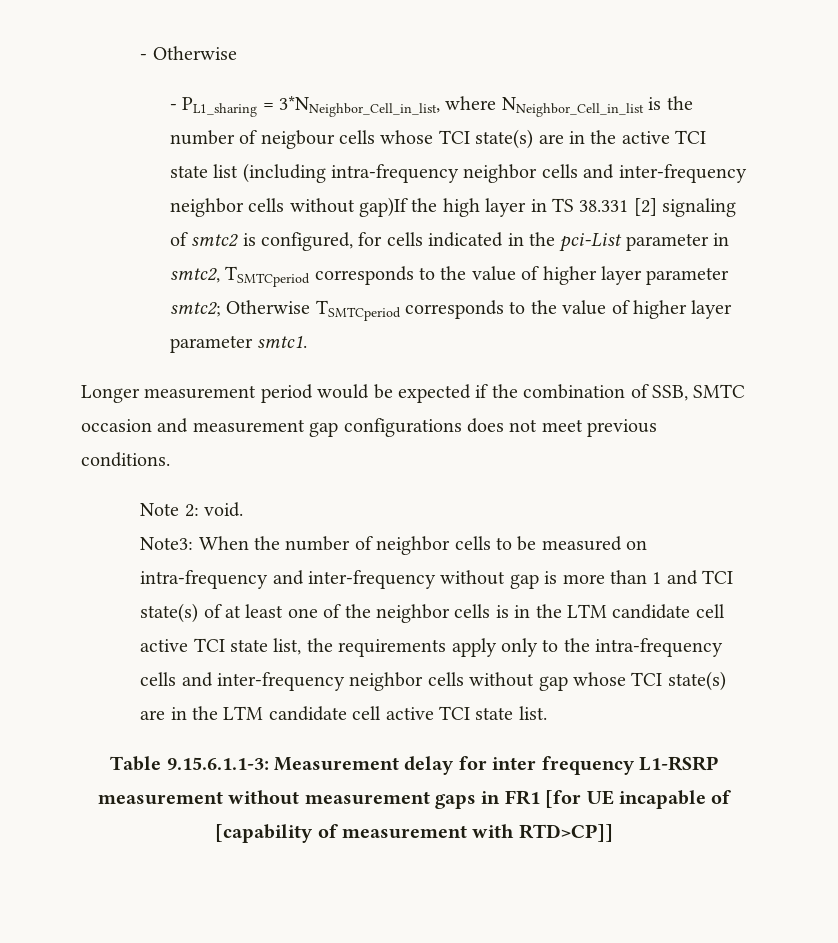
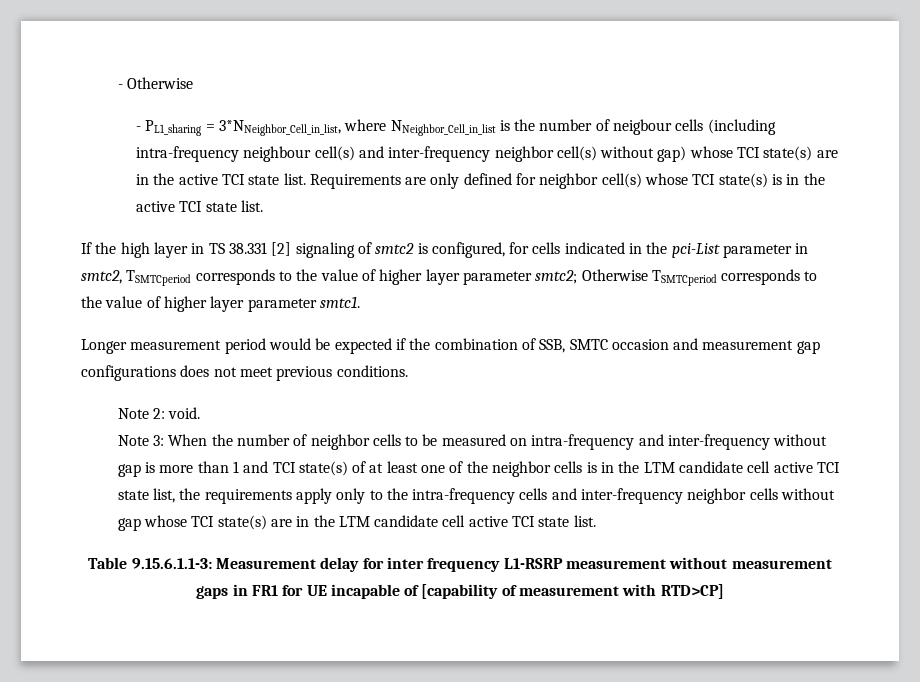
- - PL1_sharing = 3*NNeighbor_Cell_in_list, where NNeighbor_Cell_in_list is the number of neigbour cells whose TCI state(s) are in the active TCI state list (including intra-frequency neighbor cells and inter-frequency neighbor cells without gap)If the high layer in TS 38.331 [2] signaling of smtc2 is configured, for cells indicated in the pci-List parameter in smtc2, TSMTCperiod corresponds to the value of higher layer parameter smtc2;
+ - PL1_sharing = 3*NNeighbor_Cell_in_list, where NNeighbor_Cell_in_list is the number of neigbour cells (including intra-frequency neighbour cell(s) and inter-frequency neighbor cell(s) without gap) whose TCI state(s) are in the active TCI state list. Requirements are only defined for neighbor cell(s) whose TCI state(s) is in the active TCI state list.
+ If the high layer in TS 38.331 [2] signaling of smtc2 is configured, for cells indicated in the pci-List parameter in smtc2, TSMTCperiod corresponds to the value of higher layer parameter smtc2;
- Note3:
+ Note 3:
- Table 9.15.6.1.1-3: Measurement delay for inter frequency L1-RSRP measurement without measurement gaps in FR1 [for UE incapable of [capability of measurement with RTD>CP]]
+ Table 9.15.6.1.1-3: Measurement delay for inter frequency L1-RSRP measurement without measurement gaps in FR1 for UE incapable of [capability of measurement with RTD>CP]

